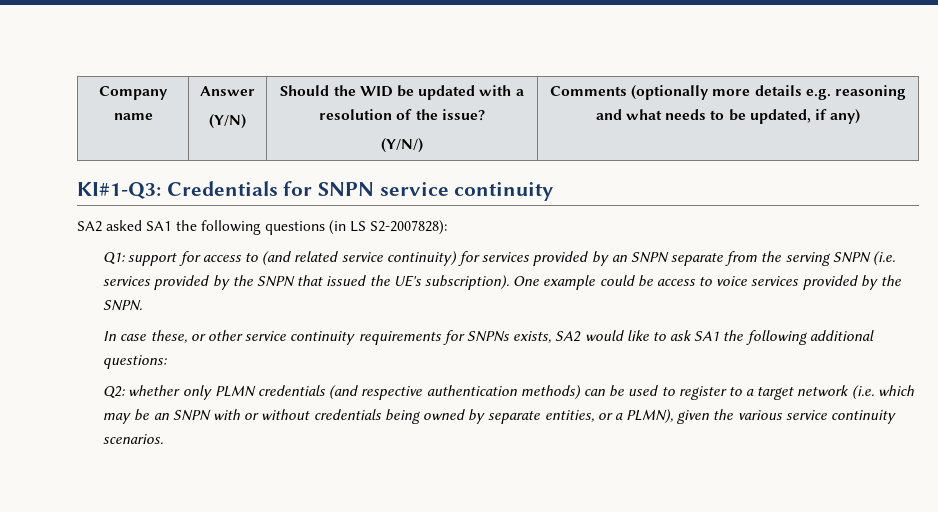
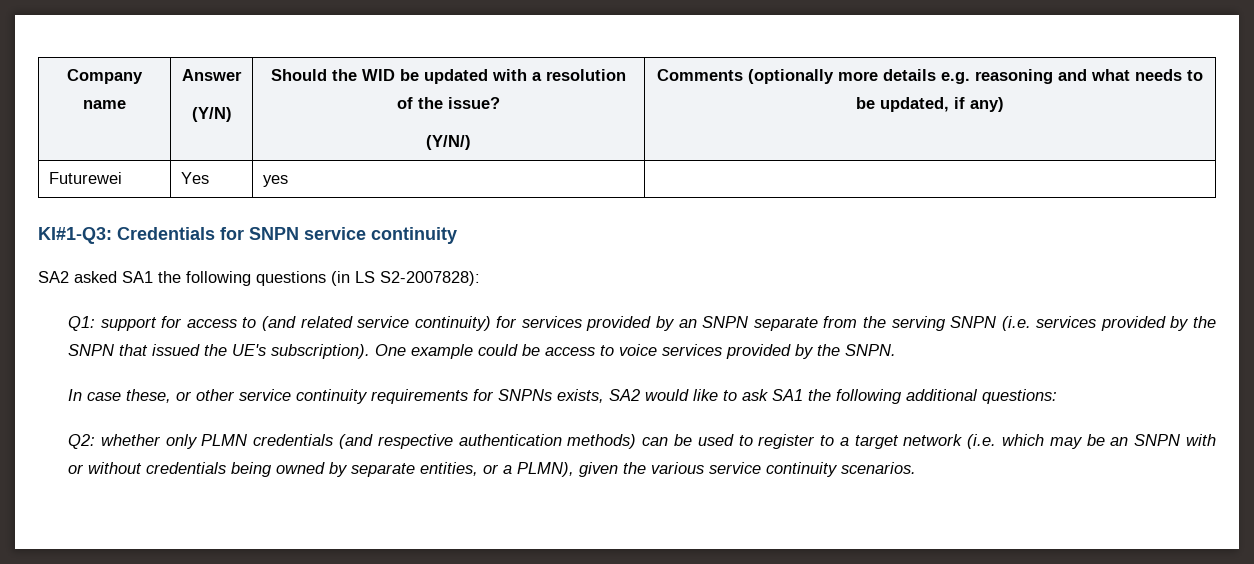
+ Futurewei | Yes | yes |

